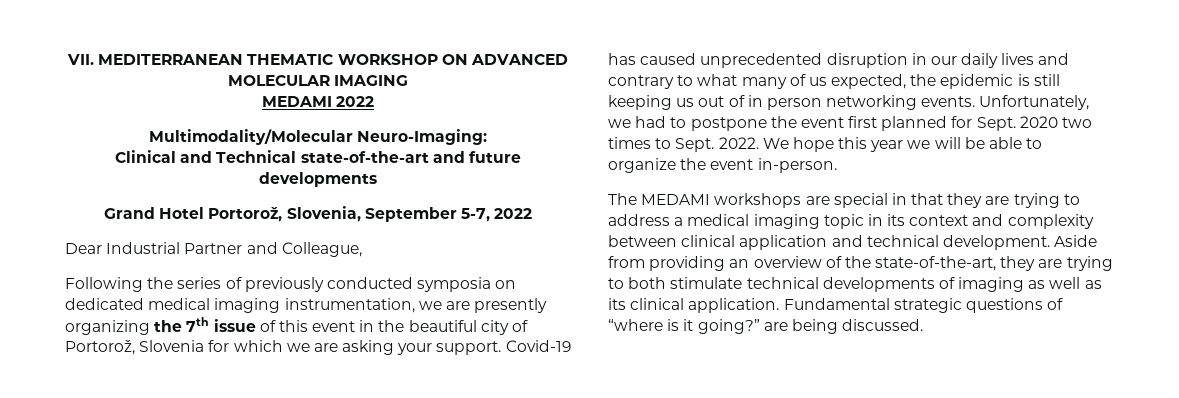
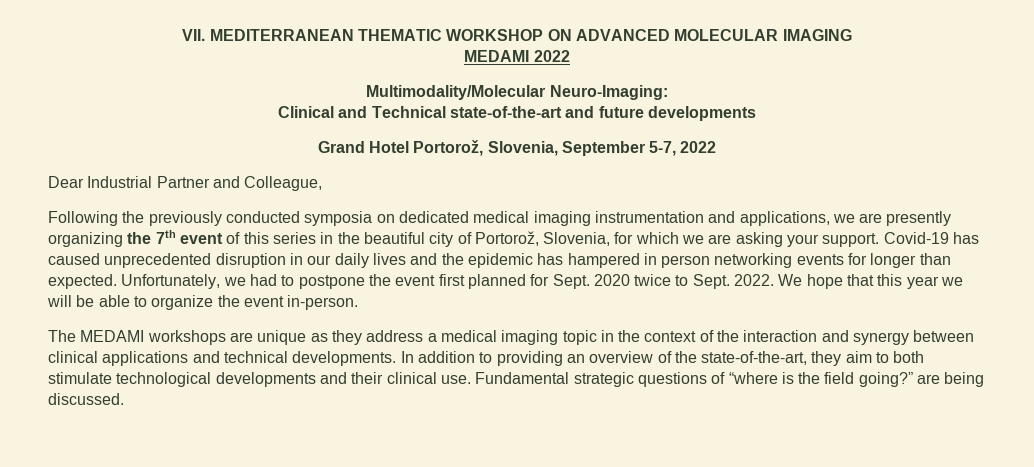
- Following the series of previously conducted symposia on dedicated medical imaging instrumentation, we are presently organizing the 7th issue of this event in the beautiful city of Portorož, Slovenia for which we are asking your support.
+ Following the previously conducted symposia on dedicated medical imaging instrumentation and applications, we are presently organizing the 7th event of this series in the beautiful city of Portorož, Slovenia, for which we are asking your support.
- Covid-19 has caused unprecedented disruption in our daily lives and contrary to what many of us expected, the epidemic is still keeping us out of in person networking events.
+ Covid-19 has caused unprecedented disruption in our daily lives and the epidemic has hampered in person networking events for longer than expected.
- 2020 two times to Sept.
+ 2020 twice to Sept.
- We hope this year we will be able to organize the event in-person.
+ We hope that this year we will be able to organize the event in-person.
- The MEDAMI workshops are special in that they are trying to address a medical imaging topic in its context and complexity between clinical application and technical development. Aside from providing an overview of the state-of-the-art, they are trying to both stimulate technical developments of imaging as well as its clinical application.
+ The MEDAMI workshops are unique as they address a medical imaging topic in the context of the interaction and synergy between clinical applications and technical developments. In addition to providing an overview of the state-of-the-art, they aim to both stimulate technological developments and their clinical use.
- Fundamental strategic questions of “where is it going?” are being discussed.
+ Fundamental strategic questions of “where is the field going?” are being discussed.

